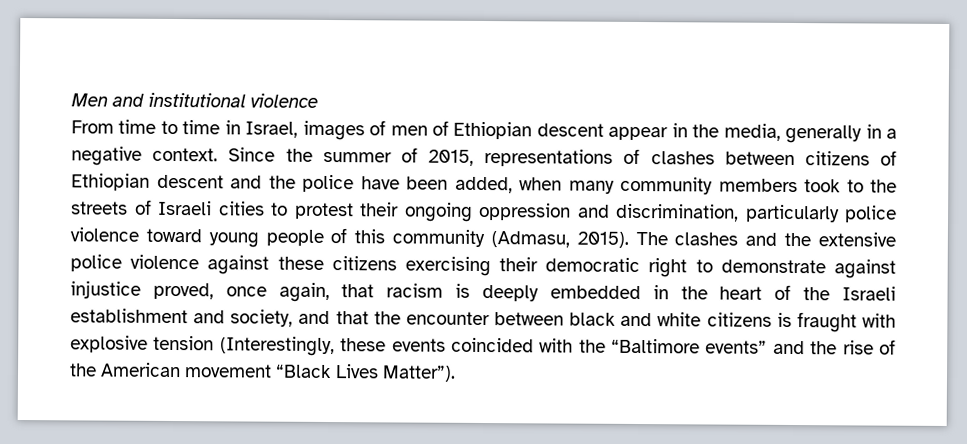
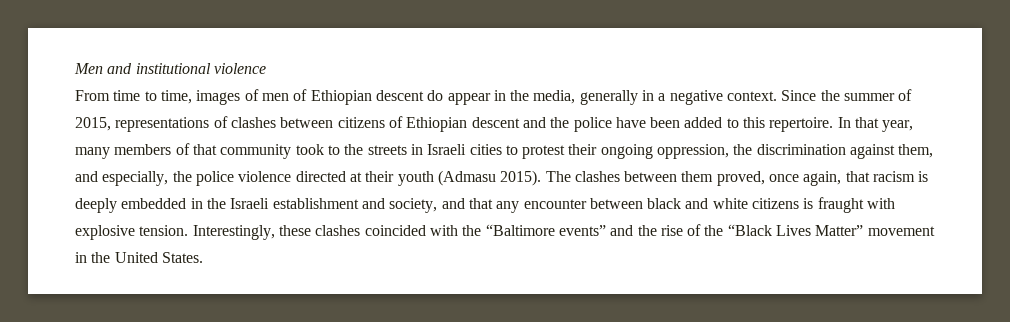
- From time to time in Israel, images of men of Ethiopian descent appear in the media, generally in a negative context.
+ From time to time, images of men of Ethiopian descent do appear in the media, generally in a negative context.
- Since the summer of 2015, representations of clashes between citizens of Ethiopian descent and the police have been added, when many community members took to the streets of Israeli cities to protest their ongoing oppression and discrimination, particularly police violence toward young people of this community (Admasu, 2015). The clashes and the extensive police violence against these citizens exercising their democratic right to demonstrate against injustice proved, once again, that racism is deeply embedded in the heart of the Israeli establishment and society, and that the encounter between black and white citizens is fraught with explosive tension (Interestingly, these events coincided with the “Baltimore events” and the rise of the American movement “Black Lives Matter”).
+ Since the summer of 2015, representations of clashes between citizens of Ethiopian descent and the police have been added to this repertoire. In that year, many members of that community took to the streets in Israeli cities to protest their ongoing oppression, the discrimination against them, and especially, the police violence directed at their youth (Admasu 2015). The clashes between them proved, once again, that racism is deeply embedded in the Israeli establishment and society, and that any encounter between black and white citizens is fraught with explosive tension. Interestingly, these clashes coincided with the “Baltimore events” and the rise of the “Black Lives Matter” movement in the United States.

